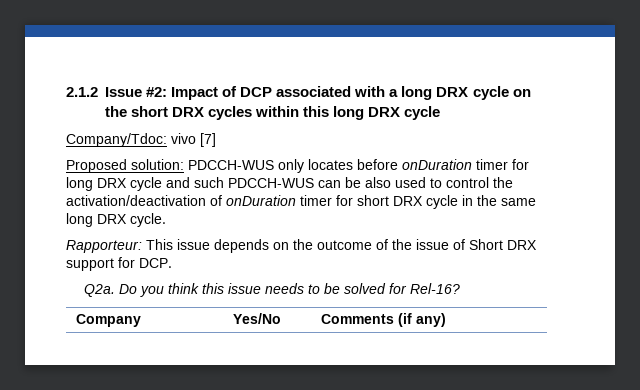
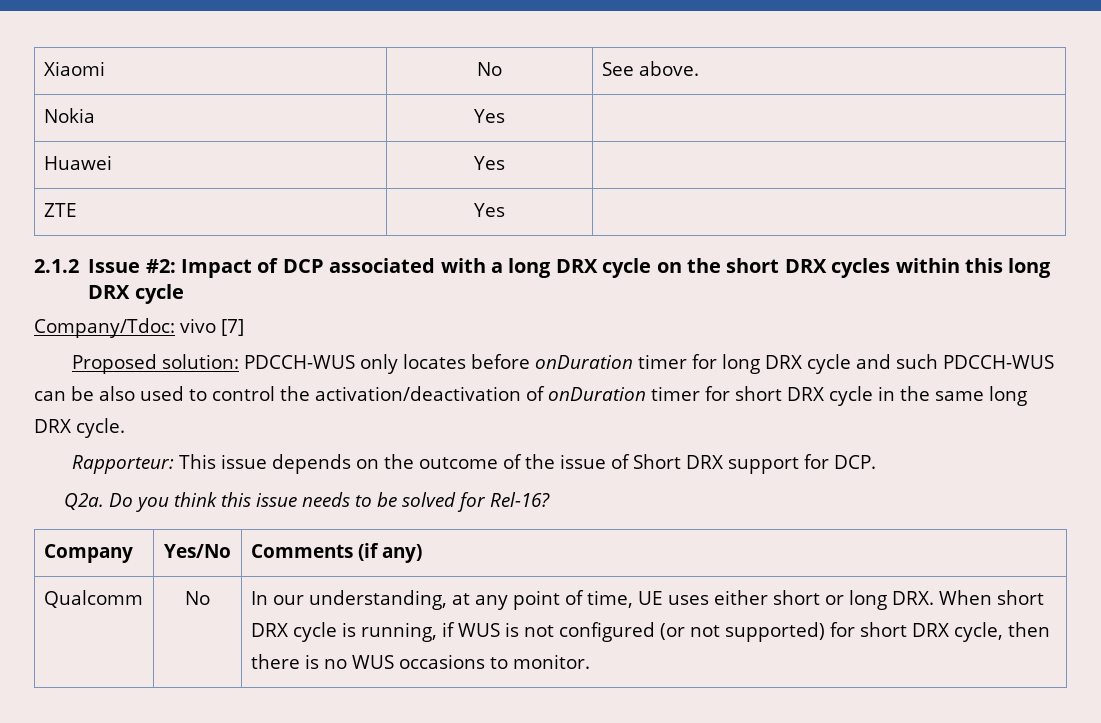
+ Xiaomi | No | See above.
+ Nokia | Yes |
+ Huawei | Yes |
+ ZTE | Yes |
+ Qualcomm | No | In our understanding, at any point of time, UE uses either short or long DRX. When short DRX cycle is running, if WUS is not configured (or not supported) for short DRX cycle, then there is no WUS occasions to monitor.

